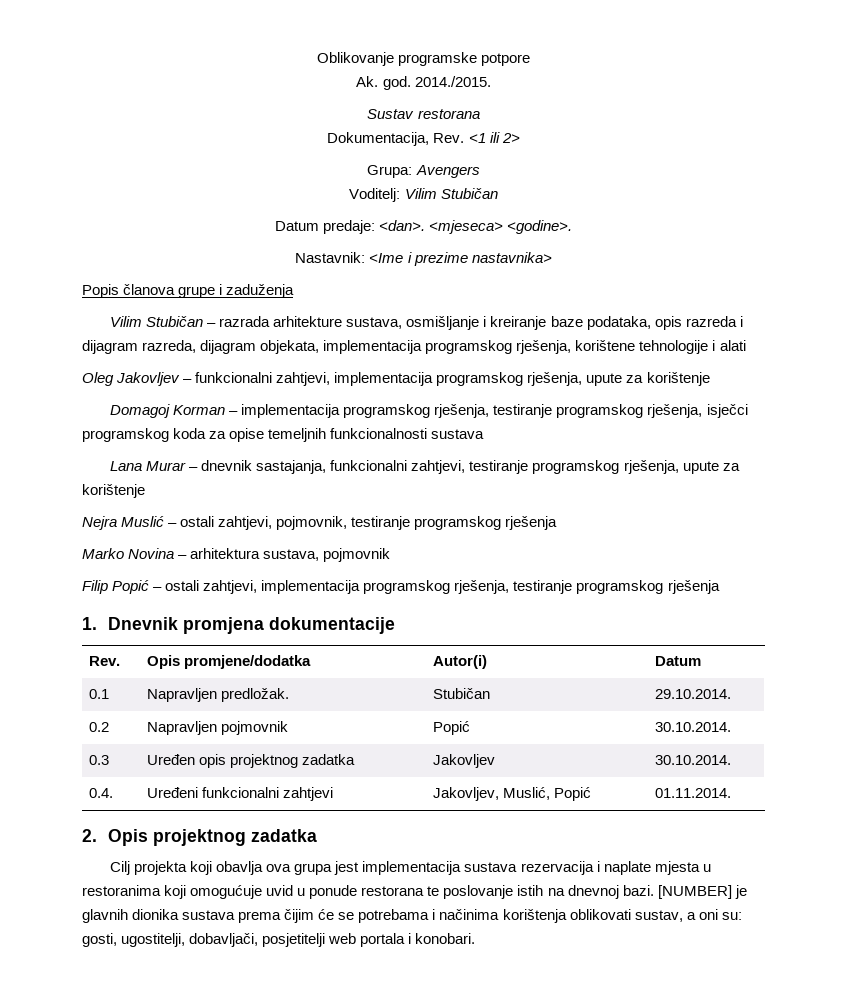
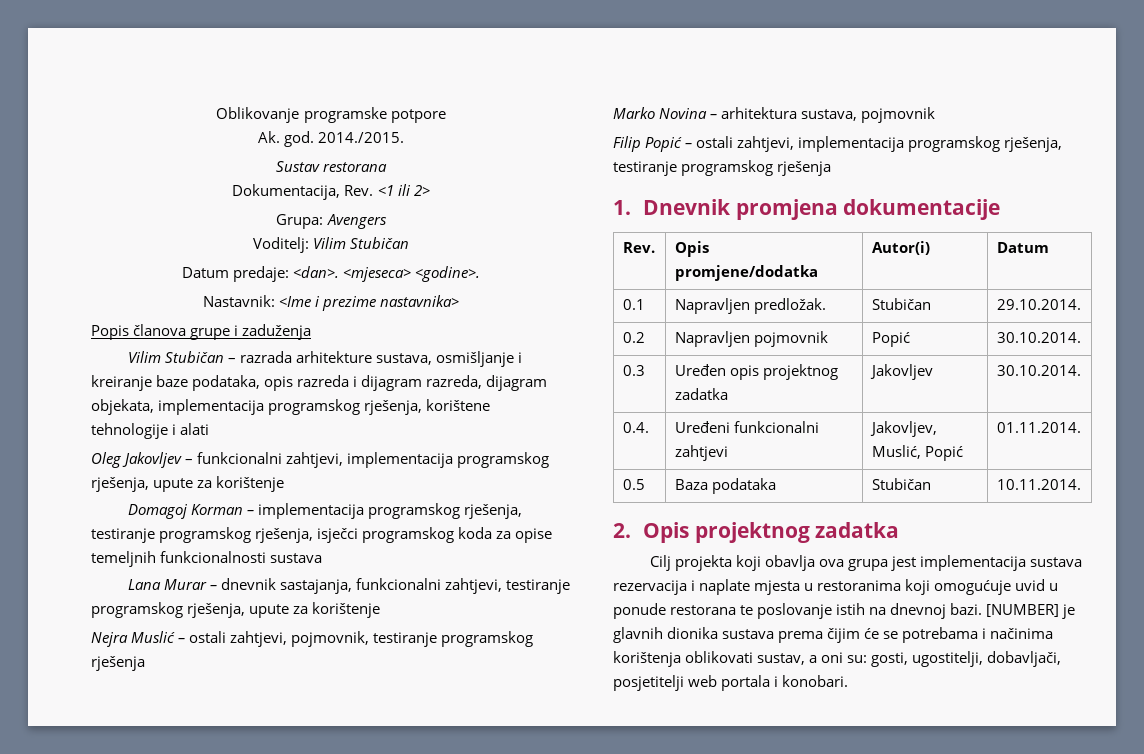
+ 0.5 | Baza podataka | Stubičan | 10.11.2014.

